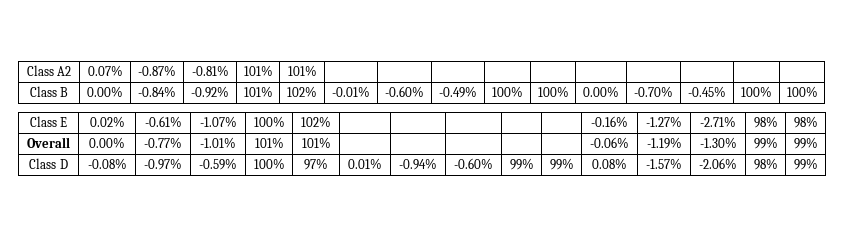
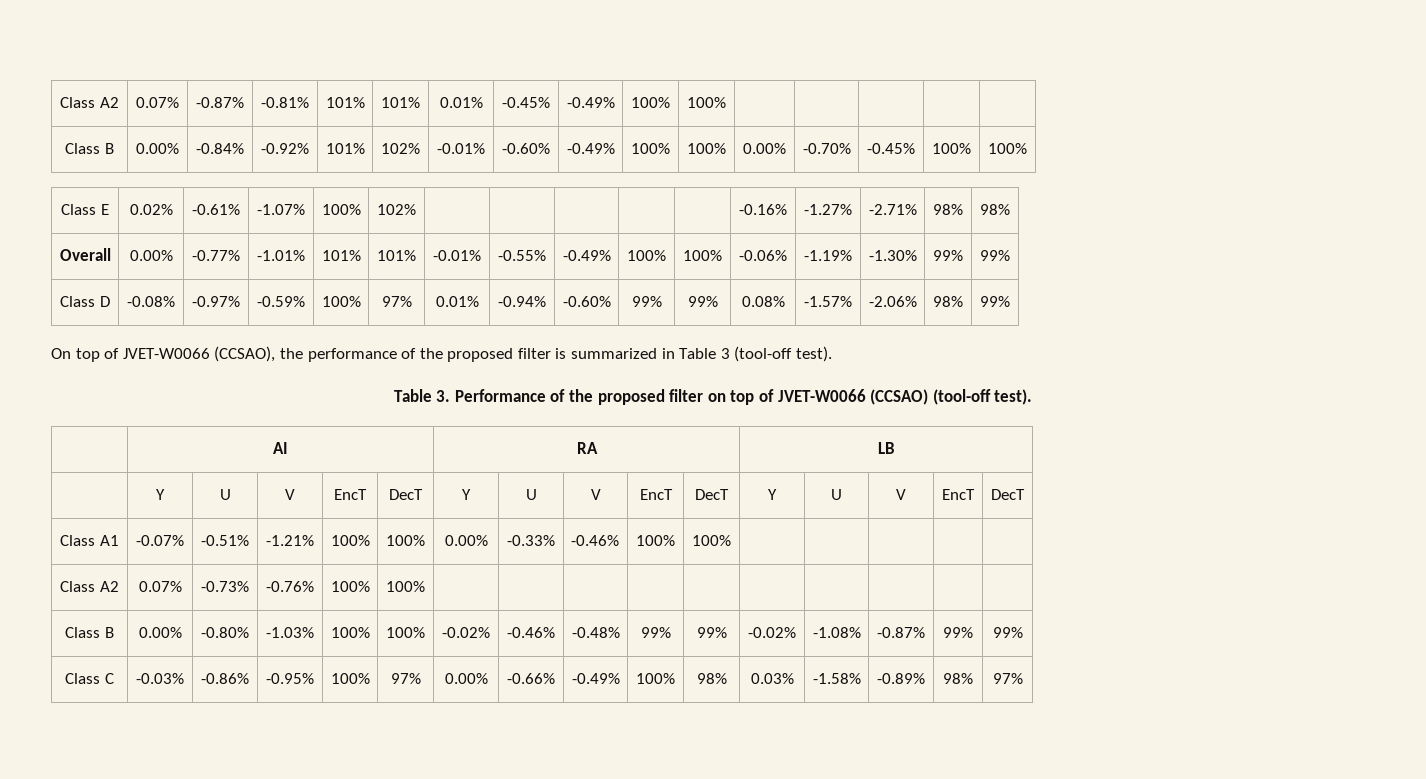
- Class A2 | 0.07% | -0.87% | -0.81% | 101% | 101% | | | | | | | | | |
+ Class A2 | 0.07% | -0.87% | -0.81% | 101% | 101% | 0.01% | -0.45% | -0.49% | 100% | 100% | | | | |
- Overall | 0.00% | -0.77% | -1.01% | 101% | 101% | | | | | | -0.06% | -1.19% | -1.30% | 99% | 99%
+ Overall | 0.00% | -0.77% | -1.01% | 101% | 101% | -0.01% | -0.55% | -0.49% | 100% | 100% | -0.06% | -1.19% | -1.30% | 99% | 99%
+ On top of JVET-W0066 (CCSAO), the performance of the proposed filter is summarized in Table 3 (tool-off test).
+ Table 3. Performance of the proposed filter on top of JVET-W0066 (CCSAO) (tool-off test).
+ | AI | RA | LB
+ | Y | U | V | EncT | DecT | Y | U | V | EncT | DecT | Y | U | V | EncT | DecT
+ Class A1 | -0.07% | -0.51% | -1.21% | 100% | 100% | 0.00% | -0.33% | -0.46% | 100% | 100% | | | | |
+ Class A2 | 0.07% | -0.73% | -0.76% | 100% | 100% | | | | | | | | | |
+ Class B | 0.00% | -0.80% | -1.03% | 100% | 100% | -0.02% | -0.46% | -0.48% | 99% | 99% | -0.02% | -1.08% | -0.87% | 99% | 99%
+ Class C | -0.03% | -0.86% | -0.95% | 100% | 97% | 0.00% | -0.66% | -0.49% | 100% | 98% | 0.03% | -1.58% | -0.89% | 98% | 97%

